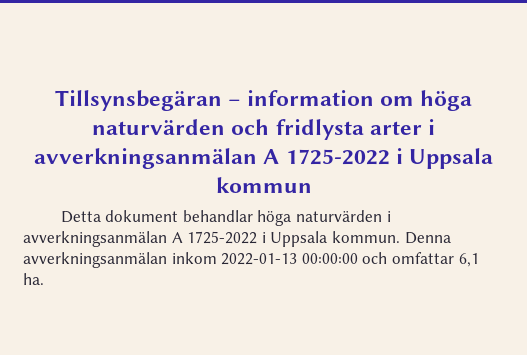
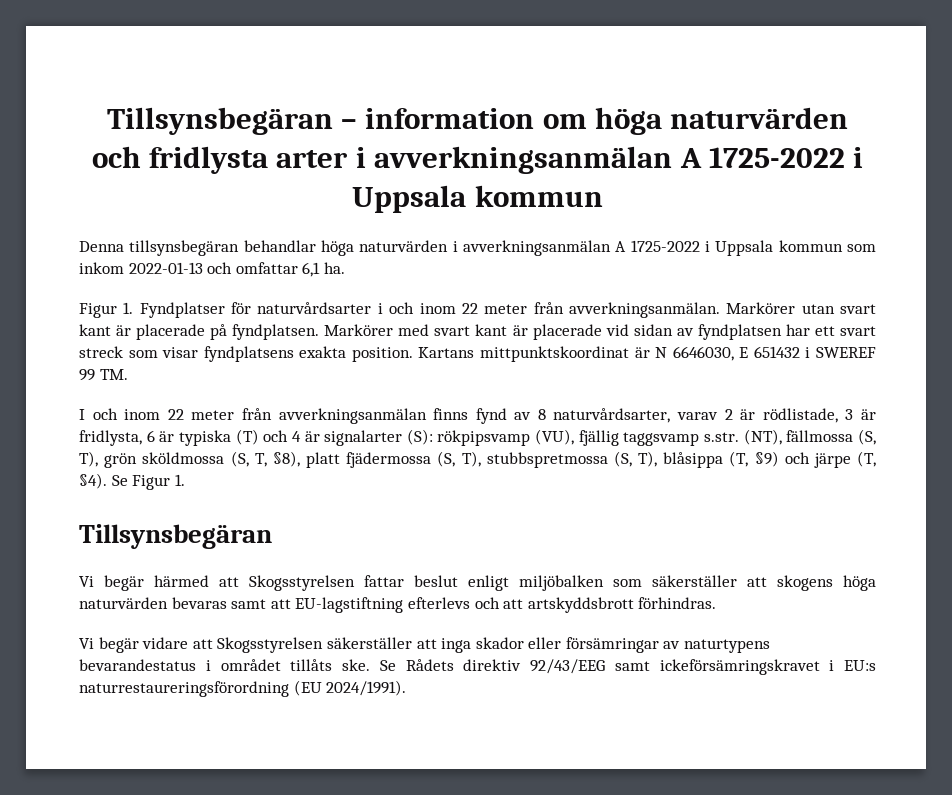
- Detta dokument behandlar höga naturvärden i avverkningsanmälan A 1725-2022 i Uppsala kommun. Denna avverkningsanmälan inkom 2022-01-13 00:00:00 och omfattar 6,1 ha.
+ Denna tillsynsbegäran behandlar höga naturvärden i avverkningsanmälan A 1725-2022 i Uppsala kommun som inkom 2022-01-13 och omfattar 6,1 ha.
+ Figur 1. Fyndplatser för naturvårdsarter i och inom 22 meter från avverkningsanmälan. Markörer utan svart kant är placerade på fyndplatsen. Markörer med svart kant är placerade vid sidan av fyndplatsen har ett svart streck som visar fyndplatsens exakta position. Kartans mittpunktskoordinat är N 6646030, E 651432 i SWEREF 99 TM.
+ I och inom 22 meter från avverkningsanmälan finns fynd av 8 naturvårdsarter, varav 2 är rödlistade, 3 är fridlysta, 6 är typiska (T) och 4 är signalarter (S): rökpipsvamp (VU), fjällig taggsvamp s.str. (NT), fällmossa (S, T), grön sköldmossa (S, T, §8), platt fjädermossa (S, T), stubbspretmossa (S, T), blåsippa (T, §9) och järpe (T, §4). Se Figur 1.
+ Tillsynsbegäran
+ Vi begär härmed att Skogsstyrelsen fattar beslut enligt miljöbalken som säkerställer att skogens höga naturvärden bevaras samt att EU-lagstiftning efterlevs och att artskyddsbrott förhindras.
+ Vi begär vidare att Skogsstyrelsen säkerställer att inga skador eller försämringar av naturtypens bevarandestatus i området tillåts ske. Se Rådets direktiv 92/43/EEG samt ickeförsämringskravet i EU:s naturrestaureringsförordning (EU 2024/1991).

